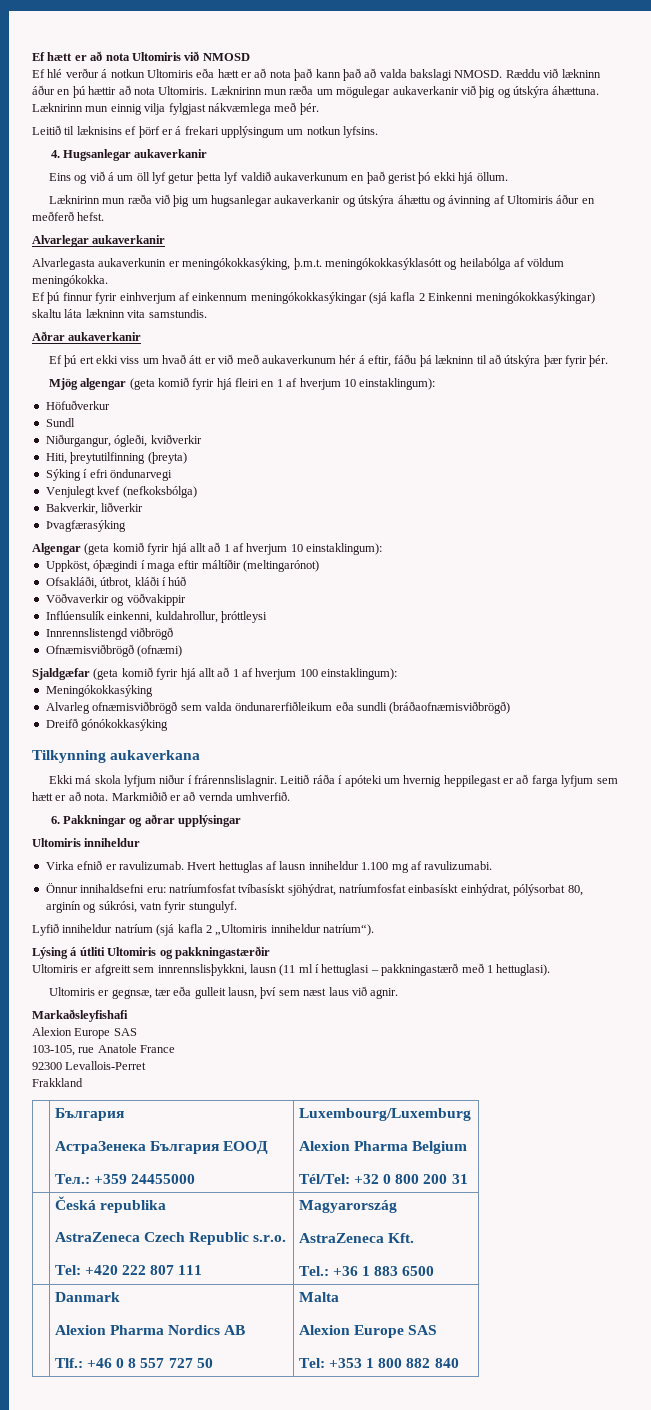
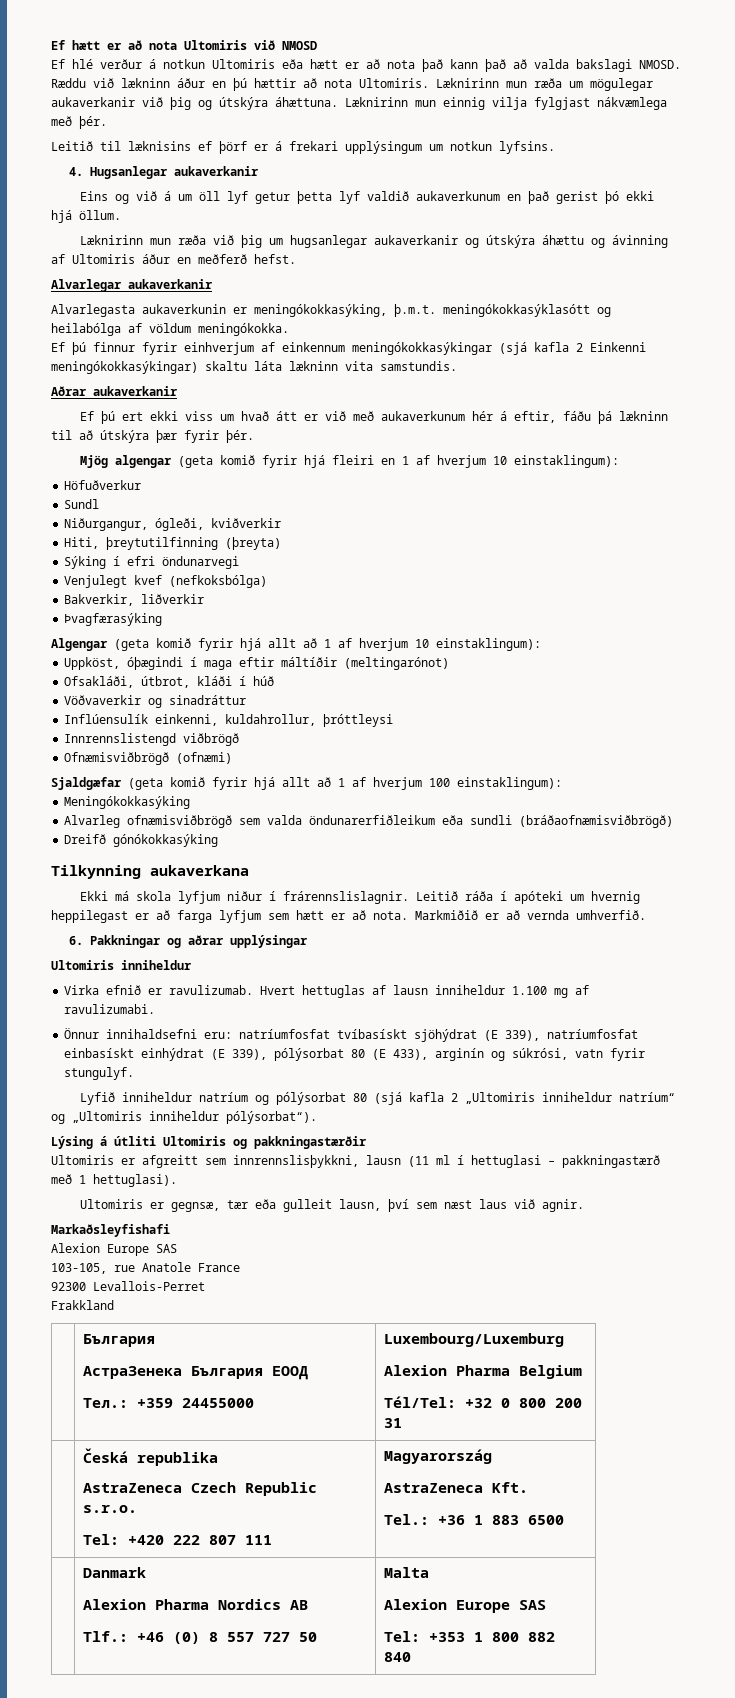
- Vöðvaverkir og vöðvakippir
+ Vöðvaverkir og sinadráttur
- Önnur innihaldsefni eru: natríumfosfat tvíbasískt sjöhýdrat, natríumfosfat einbasískt einhýdrat, pólýsorbat 80, arginín og súkrósi, vatn fyrir stungulyf.
+ Önnur innihaldsefni eru: natríumfosfat tvíbasískt sjöhýdrat (E 339), natríumfosfat einbasískt einhýdrat (E 339), pólýsorbat 80 (E 433), arginín og súkrósi, vatn fyrir stungulyf.
- Lyfið inniheldur natríum (sjá kafla 2 „Ultomiris inniheldur natríum“).
+ Lyfið inniheldur natríum og pólýsorbat 80 (sjá kafla 2 „Ultomiris inniheldur natríum“ og „Ultomiris inniheldur pólýsorbat“).
  | Danmark
  Alexion Pharma Nordics AB
- Tlf.: +46 0 8 557 727 50 | Malta
+ Tlf.: +46 (0) 8 557 727 50 | Malta

